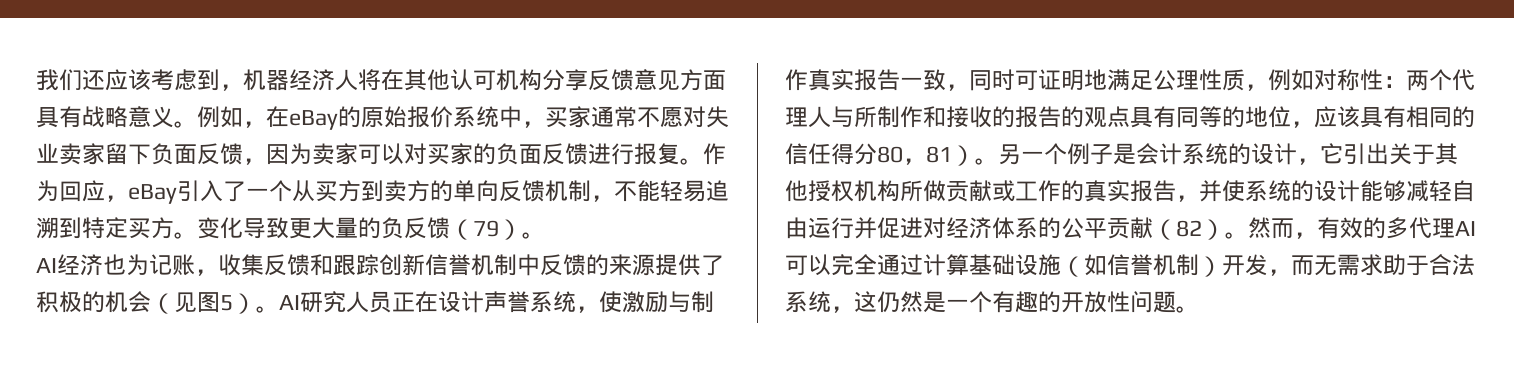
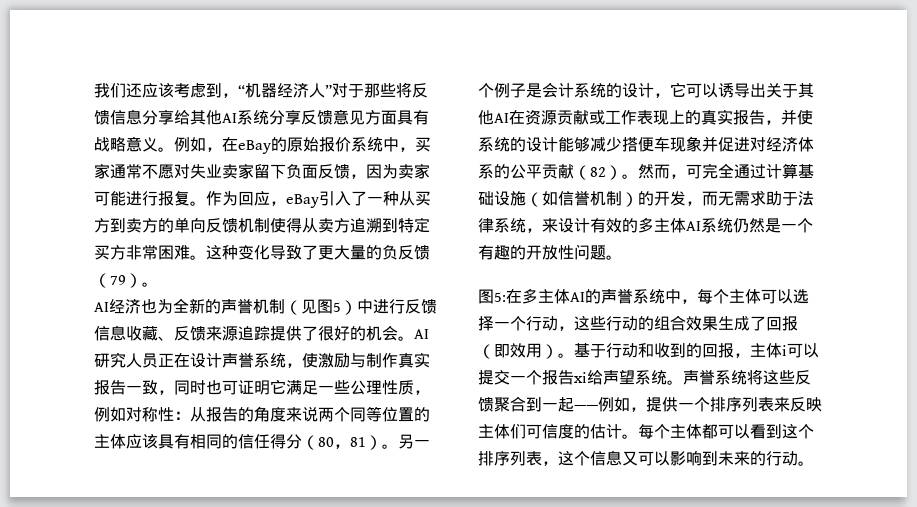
- 我们还应该考虑到，机器经济人将在其他认可机构分享反馈意见方面具有战略意义。
+ 我们还应该考虑到，“机器经济人”对于那些将反馈信息分享给其他AI系统分享反馈意见方面具有战略意义。
- 例如，在eBay的原始报价系统中，买家通常不愿对失业卖家留下负面反馈，因为卖家可以对买家的负面反馈进行报复。
+ 例如，在eBay的原始报价系统中，买家通常不愿对失业卖家留下负面反馈，因为卖家可能进行报复。
- 作为回应，eBay引入了一个从买方到卖方的单向反馈机制，不能轻易追溯到特定买方。变化导致更大量的负反馈（79）。
+ 作为回应，eBay引入了一种从买方到卖方的单向反馈机制使得从卖方追溯到特定买方非常困难。这种变化导致了更大量的负反馈（79）。
- AI经济也为记账，收集反馈和跟踪创新信誉机制中反馈的来源提供了积极的机会（见图5）。
+ AI经济也为全新的声誉机制（见图5）中进行反馈信息收藏、反馈来源追踪提供了很好的机会。
- AI研究人员正在设计声誉系统，使激励与制作真实报告一致，同时可证明地满足公理性质，例如对称性：两个代理人与所制作和接收的报告的观点具有同等的地位，应该具有相同的信任得分80，81）。
+ AI研究人员正在设计声誉系统，使激励与制作真实报告一致，同时也可证明它满足一些公理性质，例如对称性：从报告的角度来说两个同等位置的主体应该具有相同的信任得分（80，81）。
- 另一个例子是会计系统的设计，它引出关于其他授权机构所做贡献或工作的真实报告，并使系统的设计能够减轻自由运行并促进对经济体系的公平贡献（82）。
+ 另一个例子是会计系统的设计，它可以诱导出关于其他AI在资源贡献或工作表现上的真实报告，并使系统的设计能够减少搭便车现象并促进对经济体系的公平贡献（82）。
- 然而，有效的多代理AI可以完全通过计算基础设施（如信誉机制）开发，而无需求助于合法系统，这仍然是一个有趣的开放性问题。
+ 然而，可完全通过计算基础设施（如信誉机制）的开发，而无需求助于法律系统，来设计有效的多主体AI系统仍然是一个有趣的开放性问题。
+ 图5:在多主体AI的声誉系统中，每个主体可以选择一个行动，这些行动的组合效果生成了回报（即效用）。基于行动和收到的回报，主体i可以提交一个报告xi给声望系统。声誉系统将这些反馈聚合到一起——例如，提供一个排序列表来反映主体们可信度的估计。每个主体都可以看到这个排序列表，这个信息又可以影响到未来的行动。

